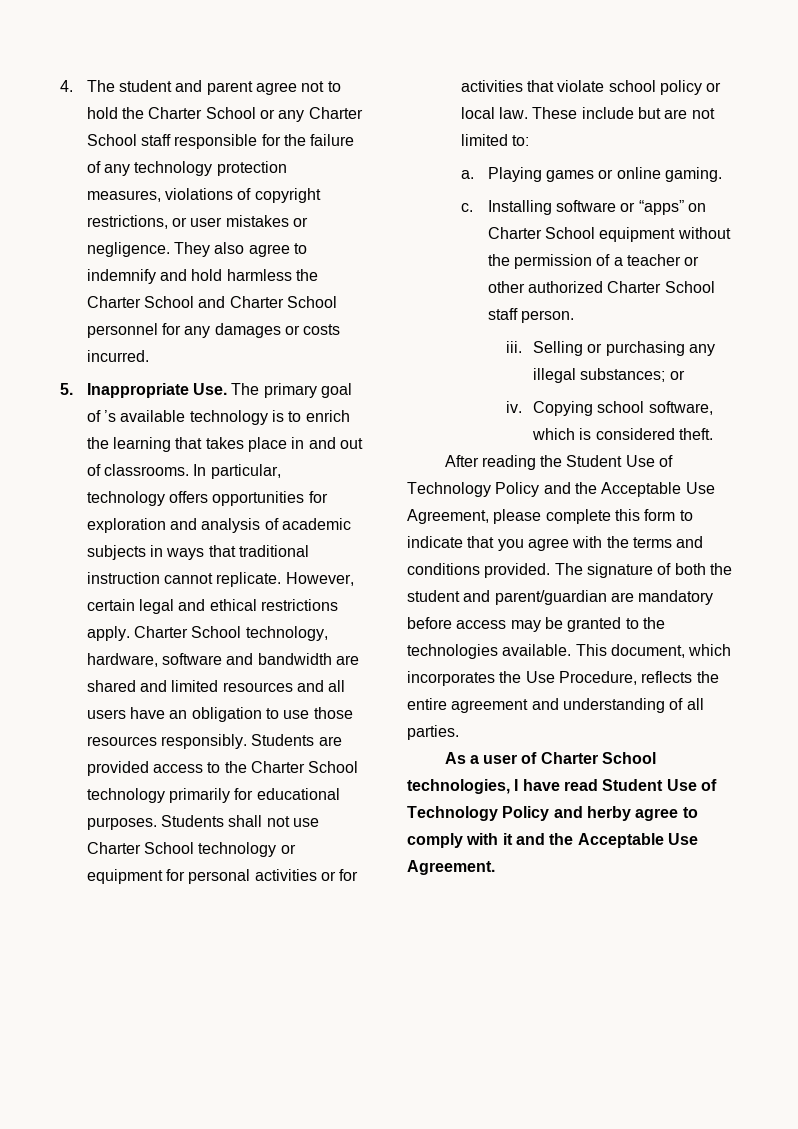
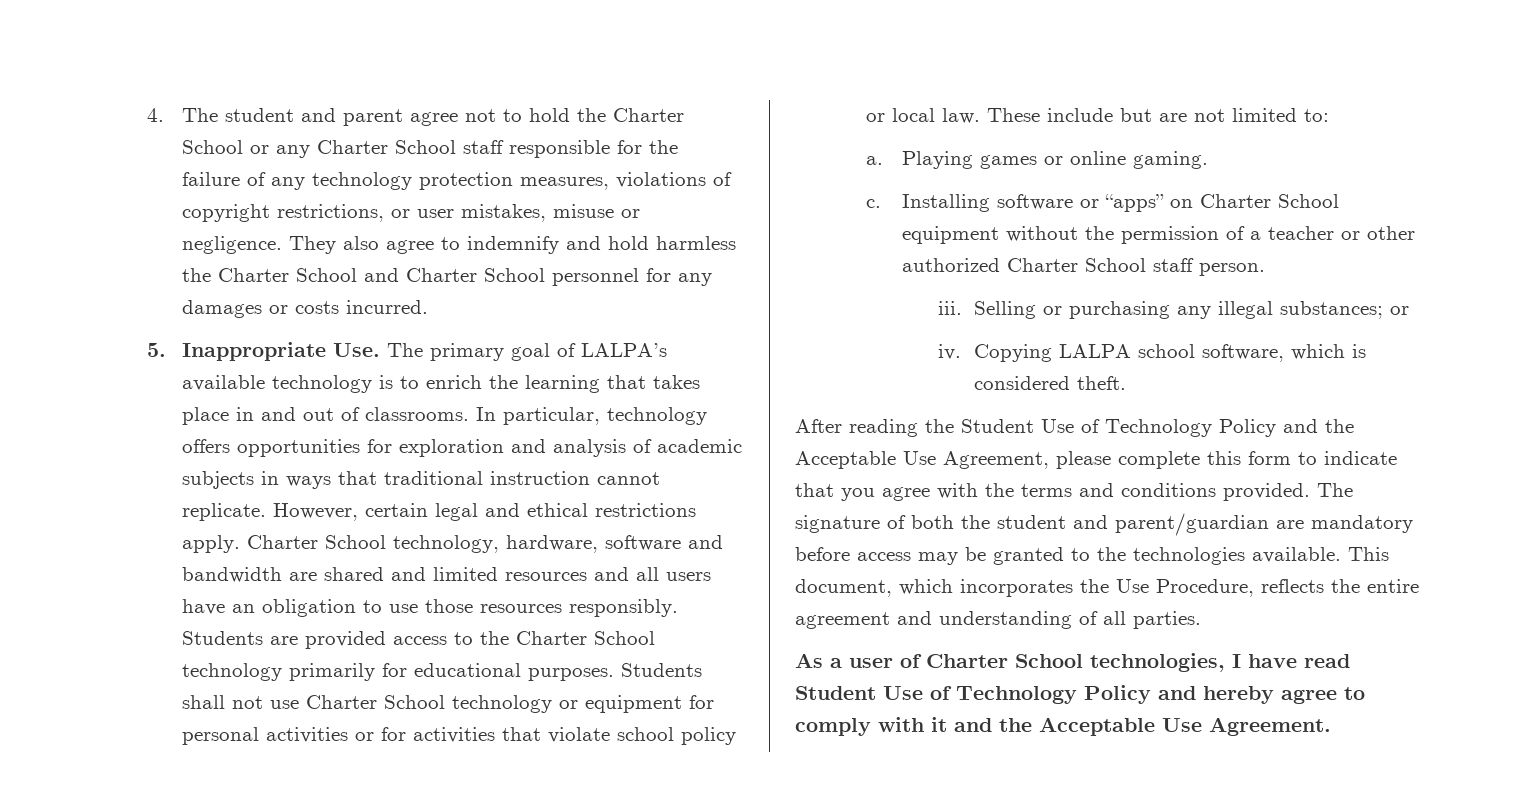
- 4. The student and parent agree not to hold the Charter School or any Charter School staff responsible for the failure of any technology protection measures, violations of copyright restrictions, or user mistakes or negligence.
+ 4. The student and parent agree not to hold the Charter School or any Charter School staff responsible for the failure of any technology protection measures, violations of copyright restrictions, or user mistakes, misuse or negligence.
- 5. Inappropriate Use. The primary goal of ’s available technology is to enrich the learning that takes place in and out of classrooms.
+ 5. Inappropriate Use. The primary goal of LALPA’s available technology is to enrich the learning that takes place in and out of classrooms.
- Copying school software, which is considered theft.
+ Copying LALPA school software, which is considered theft.
- As a user of Charter School technologies, I have read Student Use of Technology Policy and herby agree to comply with it and the Acceptable Use Agreement.
+ As a user of Charter School technologies, I have read Student Use of Technology Policy and hereby agree to comply with it and the Acceptable Use Agreement.

